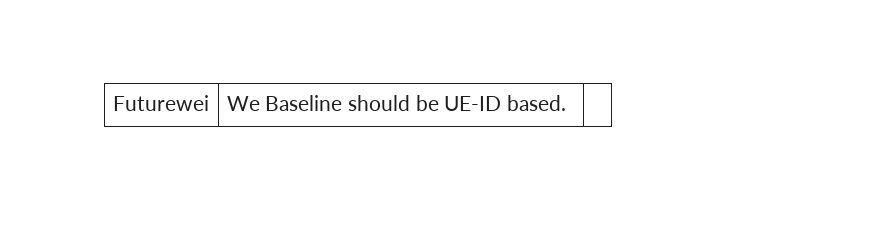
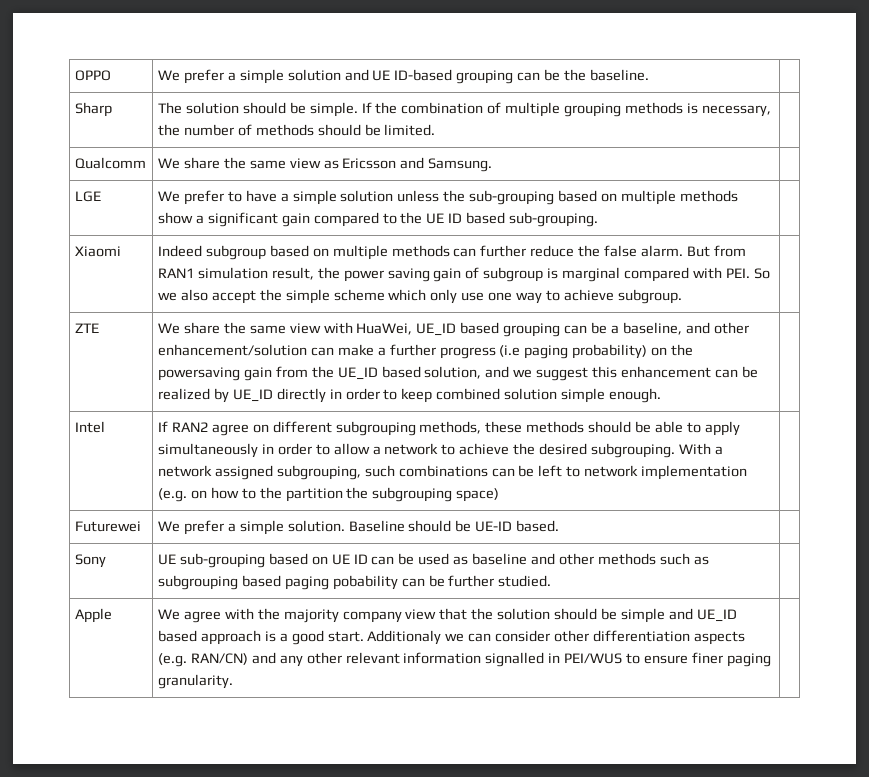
- Futurewei | We Baseline should be UE-ID based. |
+ OPPO | We prefer a simple solution and UE ID-based grouping can be the baseline. |
+ Sharp | The solution should be simple. If the combination of multiple grouping methods is necessary, the number of methods should be limited. |
+ Qualcomm | We share the same view as Ericsson and Samsung. |
+ LGE | We prefer to have a simple solution unless the sub-grouping based on multiple methods show a significant gain compared to the UE ID based sub-grouping. |
+ Xiaomi | Indeed subgroup based on multiple methods can further reduce the false alarm. But from RAN1 simulation result, the power saving gain of subgroup is marginal compared with PEI. So we also accept the simple scheme which only use one way to achieve subgroup. |
+ ZTE | We share the same view with HuaWei, UE_ID based grouping can be a baseline, and other enhancement/solution can make a further progress (i.e paging probability) on the powersaving gain from the UE_ID based solution, and we suggest this enhancement can be realized by UE_ID directly in order to keep combined solution simple enough. |
+ Intel | If RAN2 agree on different subgrouping methods, these methods should be able to apply simultaneously in order to allow a network to achieve the desired subgrouping. With a network assigned subgrouping, such combinations can be left to network implementation (e.g. on how to the partition the subgrouping space) |
+ Futurewei | We prefer a simple solution. Baseline should be UE-ID based. |
+ Sony | UE sub-grouping based on UE ID can be used as baseline and other methods such as subgrouping based paging pobability can be further studied. |
+ Apple | We agree with the majority company view that the solution should be simple and UE_ID based approach is a good start. Additionaly we can consider other differentiation aspects (e.g. RAN/CN) and any other relevant information signalled in PEI/WUS to ensure finer paging granularity.

